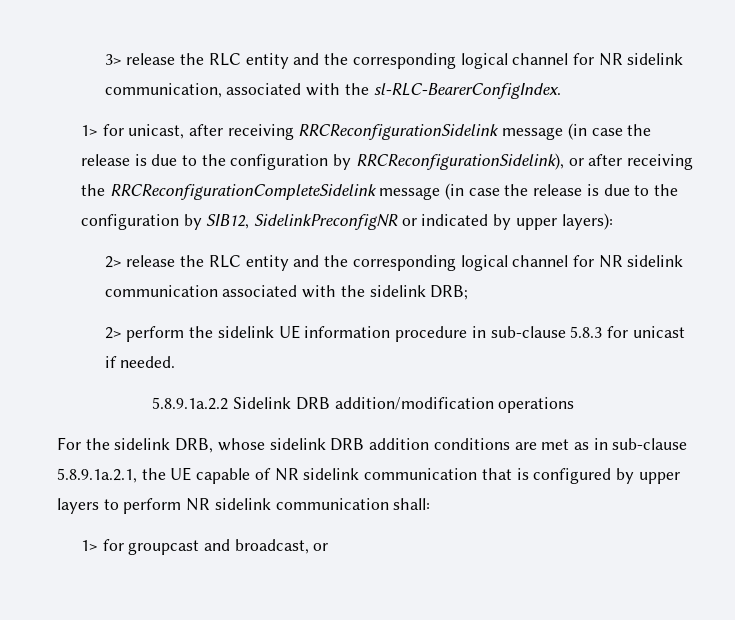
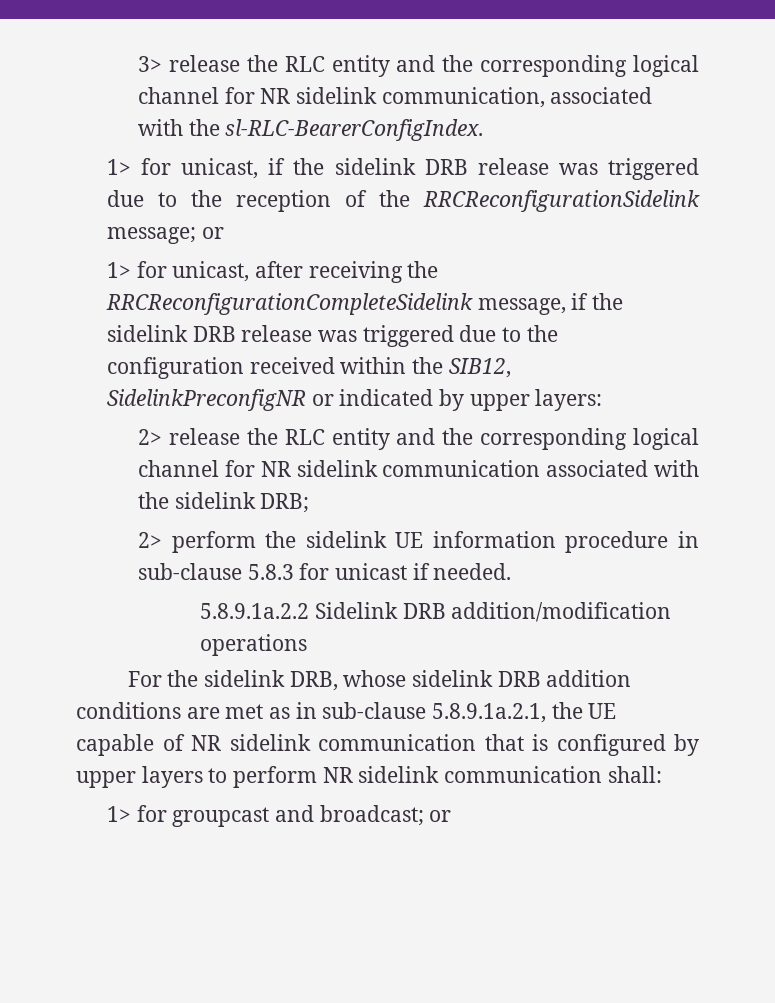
+ 1> for unicast, if the sidelink DRB release was triggered due to the reception of the RRCReconfigurationSidelink message; or
- 1> for unicast, after receiving RRCReconfigurationSidelink message (in case the release is due to the configuration by RRCReconfigurationSidelink), or after receiving the RRCReconfigurationCompleteSidelink message (in case the release is due to the configuration by SIB12, SidelinkPreconfigNR or indicated by upper layers):
+ 1> for unicast, after receiving the RRCReconfigurationCompleteSidelink message, if the sidelink DRB release was triggered due to the configuration received within the SIB12, SidelinkPreconfigNR or indicated by upper layers:
- 1> for groupcast and broadcast, or
+ 1> for groupcast and broadcast; or

